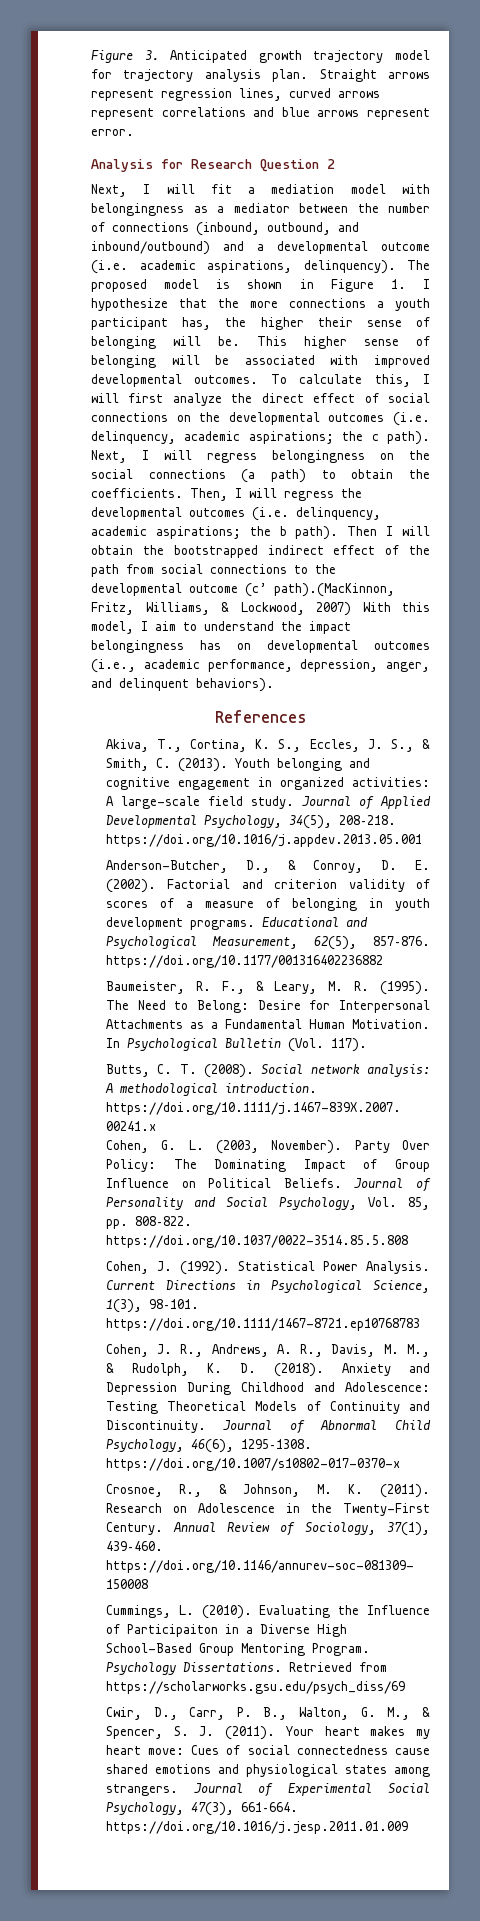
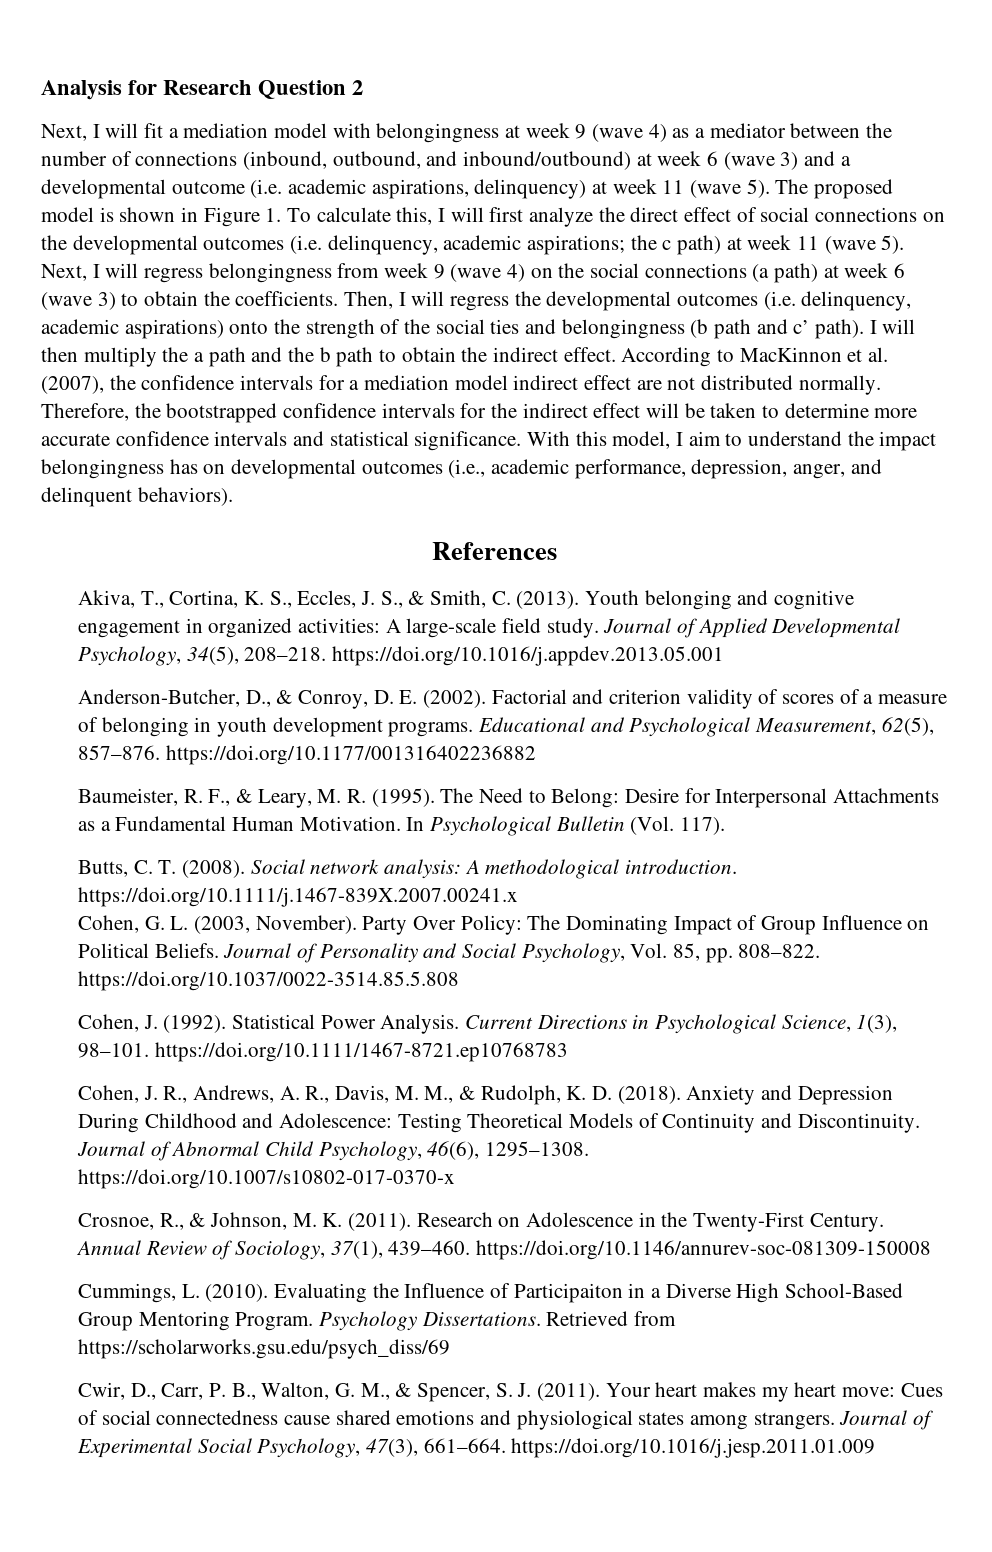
- Figure 3. Anticipated growth trajectory model for trajectory analysis plan. Straight arrows represent regression lines, curved arrows represent correlations and blue arrows represent error.
- Next, I will fit a mediation model with belongingness as a mediator between the number of connections (inbound, outbound, and inbound/outbound) and a developmental outcome (i.e. academic aspirations, delinquency).
+ Next, I will fit a mediation model with belongingness at week 9 (wave 4) as a mediator between the number of connections (inbound, outbound, and inbound/outbound) at week 6 (wave 3) and a developmental outcome (i.e. academic aspirations, delinquency) at week 11 (wave 5).
- The proposed model is shown in Figure 1. I hypothesize that the more connections a youth participant has, the higher their sense of belonging will be. This higher sense of belonging will be associated with improved developmental outcomes. To calculate this, I will first analyze the direct effect of social connections on the developmental outcomes (i.e. delinquency, academic aspirations; the c path).
+ The proposed model is shown in Figure 1. To calculate this, I will first analyze the direct effect of social connections on the developmental outcomes (i.e. delinquency, academic aspirations; the c path) at week 11 (wave 5).
- Next, I will regress belongingness on the social connections (a path) to obtain the coefficients.
+ Next, I will regress belongingness from week 9 (wave 4) on the social connections (a path) at week 6 (wave 3) to obtain the coefficients.
- Then, I will regress the developmental outcomes (i.e. delinquency, academic aspirations; the b path). Then I will obtain the bootstrapped indirect effect of the path from social connections to the developmental outcome (c’ path).(MacKinnon, Fritz, Williams, & Lockwood, 2007) With this model, I aim to understand the impact belongingness has on developmental outcomes (i.e., academic performance, depression, anger, and delinquent behaviors).
+ Then, I will regress the developmental outcomes (i.e. delinquency, academic aspirations) onto the strength of the social ties and belongingness (b path and c’ path). I will then multiply the a path and the b path to obtain the indirect effect. According to MacKinnon et al. (2007), the confidence intervals for a mediation model indirect effect are not distributed normally. Therefore, the bootstrapped confidence intervals for the indirect effect will be taken to determine more accurate confidence intervals and statistical significance. With this model, I aim to understand the impact belongingness has on developmental outcomes (i.e., academic performance, depression, anger, and delinquent behaviors).

